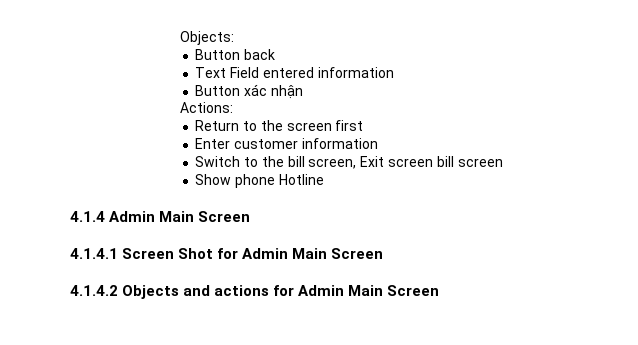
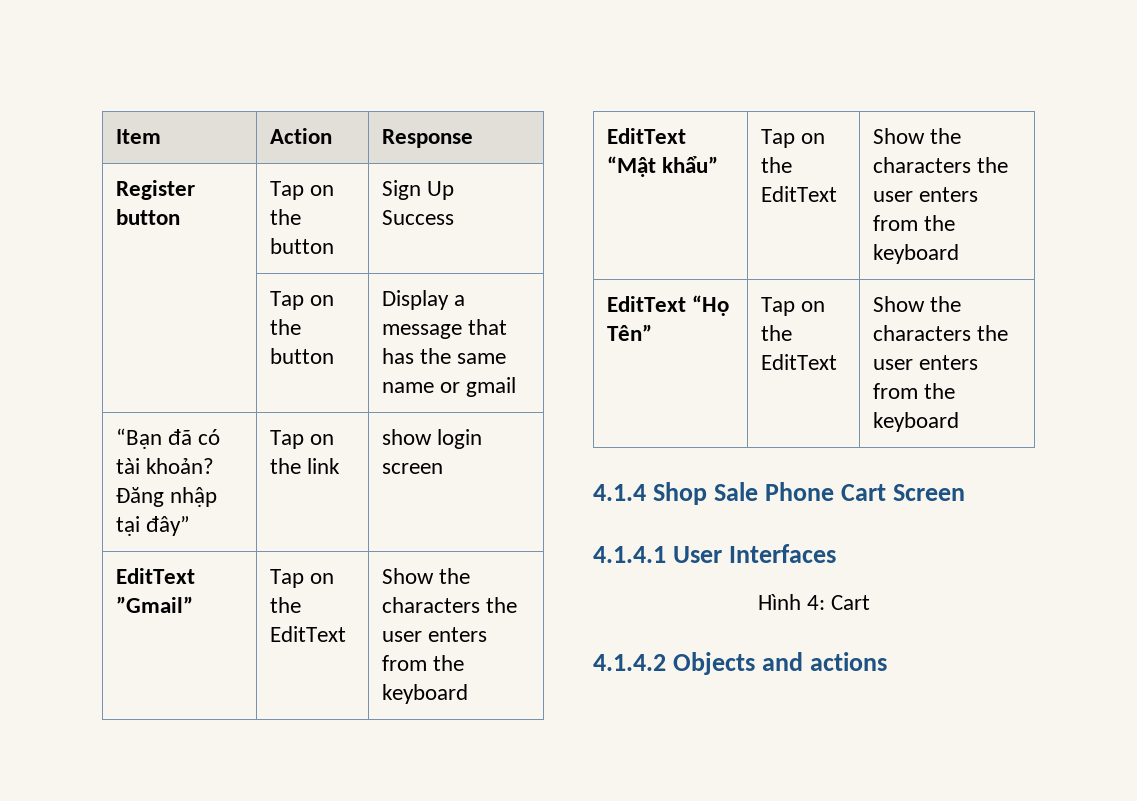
- Objects:
- Button back
- Text Field entered information
- Button xác nhận
- Actions:
- Return to the screen first
- Enter customer information
- Switch to the bill screen, Exit screen bill screen
- Show phone Hotline
- 4.1.4 Admin Main Screen
- 4.1.4.1 Screen Shot for Admin Main Screen
+ Item | Action | Response
+ Register button | Tap on the button | Sign Up Success
+ | Tap on the button | Display a message that has the same name or gmail
+ “Bạn đã có tài khoản? Đăng nhập tại đây” | Tap on the link | show login screen
+ EditText ”Gmail” | Tap on the EditText | Show the characters the user enters from the keyboard
+ EditText “Mật khẩu” | Tap on the EditText | Show the characters the user enters from the keyboard
+ EditText “Họ Tên” | Tap on the EditText | Show the characters the user enters from the keyboard
+ 4.1.4 Shop Sale Phone Cart Screen
+ 4.1.4.1 User Interfaces
+ Hình 4: Cart
- 4.1.4.2 Objects and actions for Admin Main Screen
+ 4.1.4.2 Objects and actions

